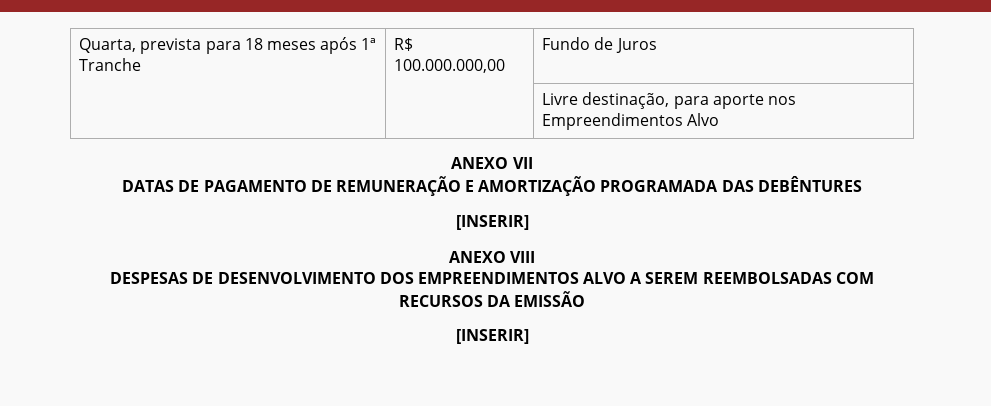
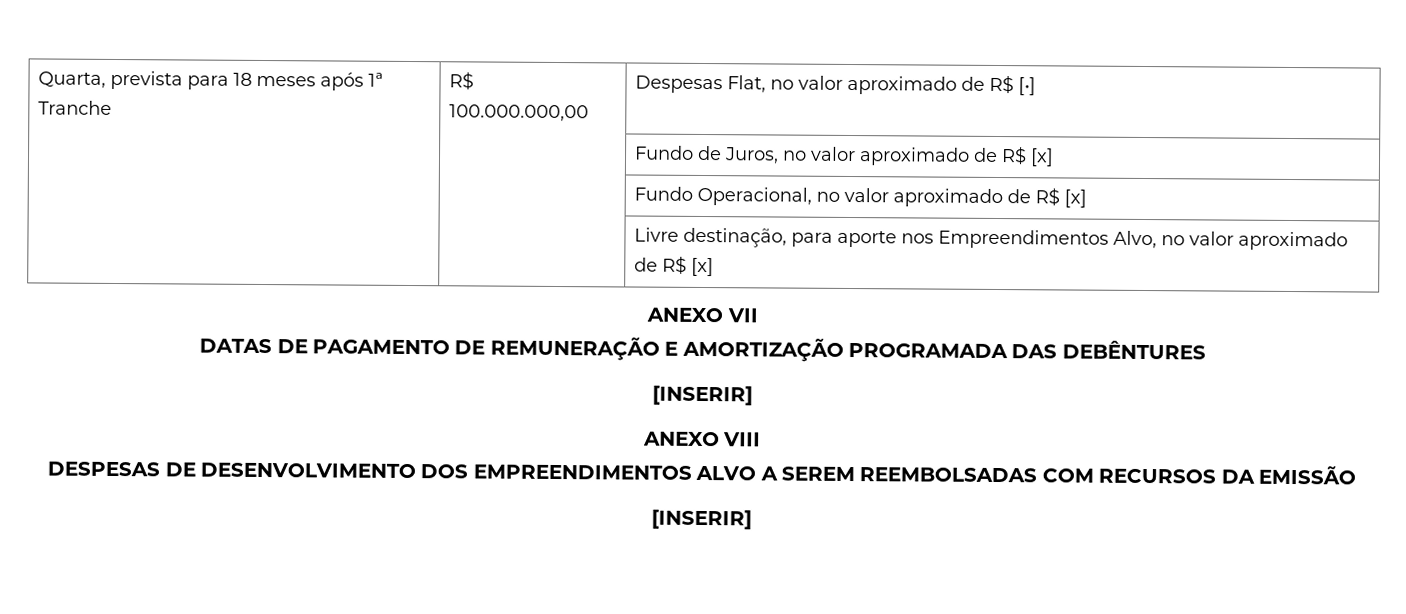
- Quarta, prevista para 18 meses após 1ª Tranche | R$ 100.000.000,00 | Fundo de Juros
+ Quarta, prevista para 18 meses após 1ª Tranche | R$ 100.000.000,00 | Despesas Flat, no valor aproximado de R$ [•]
+ | | Fundo de Juros, no valor aproximado de R$ [x]
+ | | Fundo Operacional, no valor aproximado de R$ [x]
- | | Livre destinação, para aporte nos Empreendimentos Alvo
+ | | Livre destinação, para aporte nos Empreendimentos Alvo, no valor aproximado de R$ [x]

